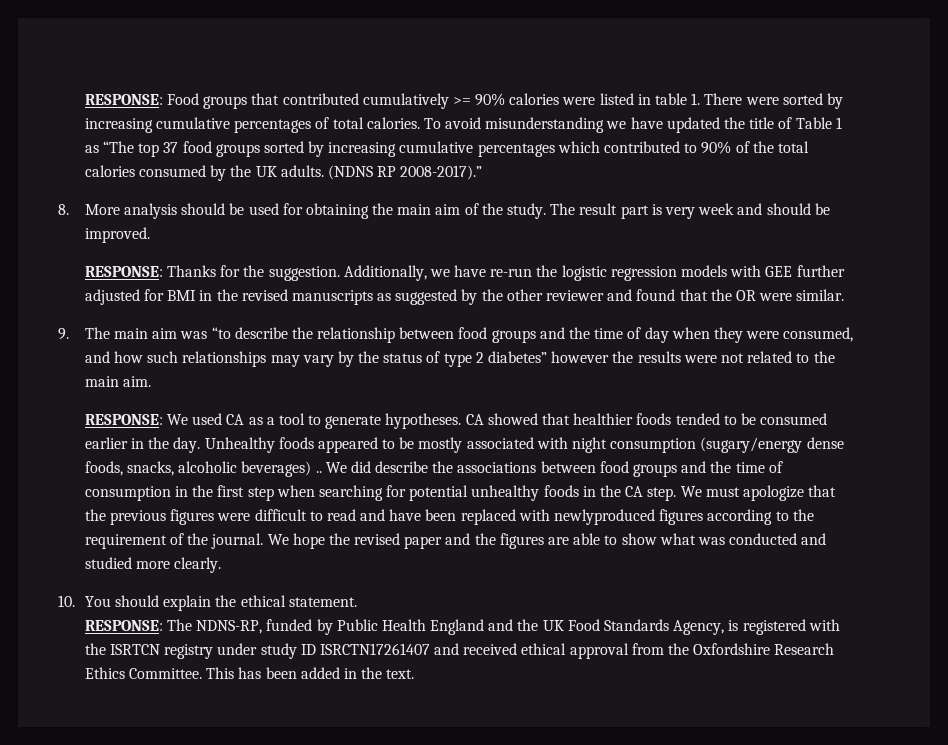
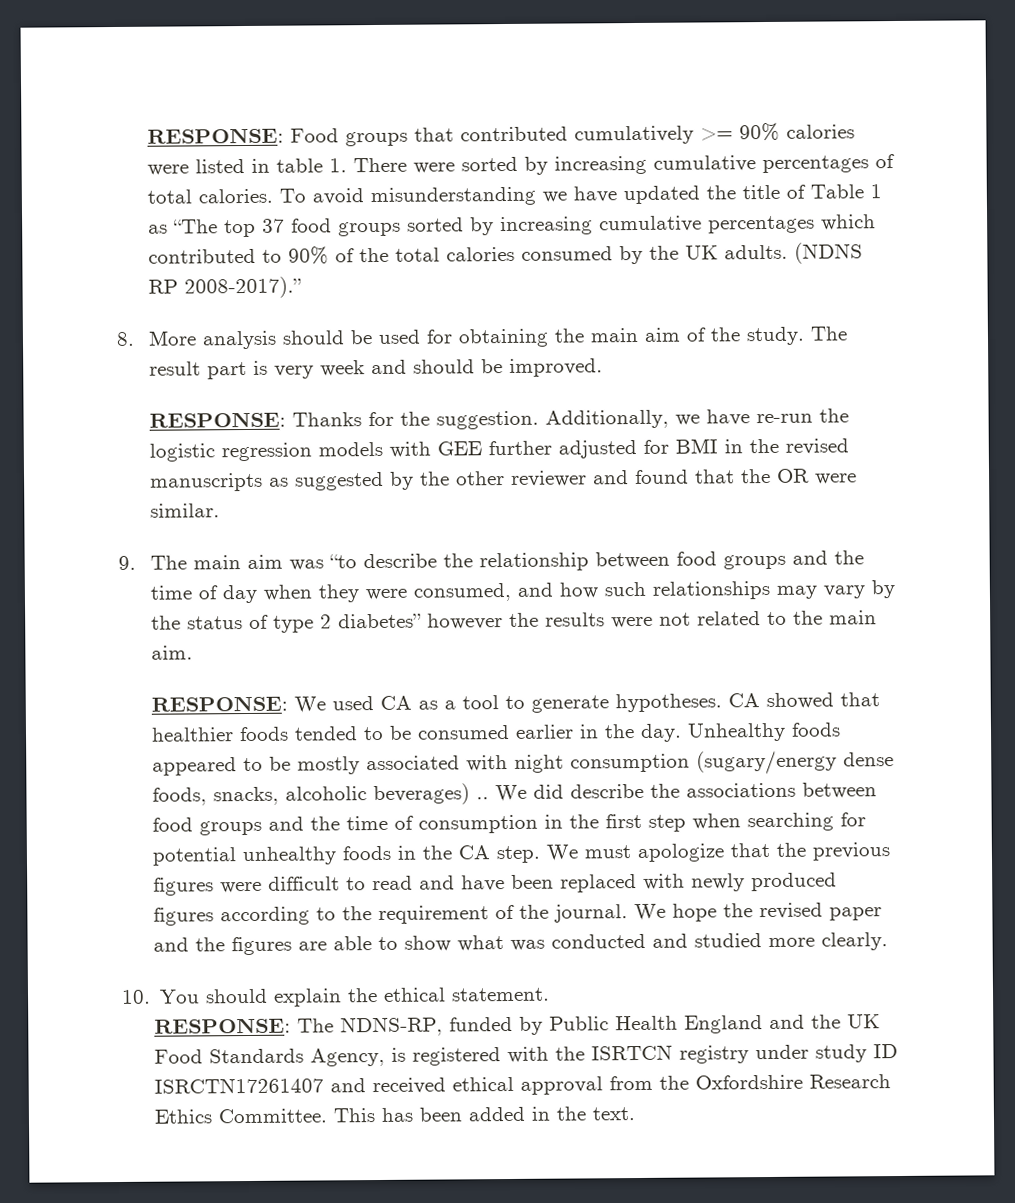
- We must apologize that the previous figures were difficult to read and have been replaced with newlyproduced figures according to the requirement of the journal.
+ We must apologize that the previous figures were difficult to read and have been replaced with newly produced figures according to the requirement of the journal.

